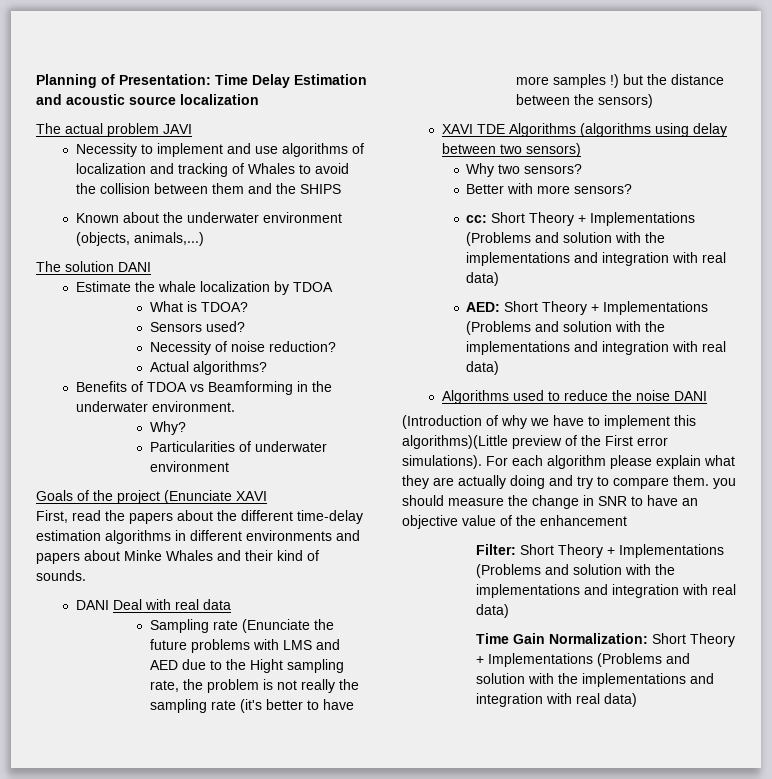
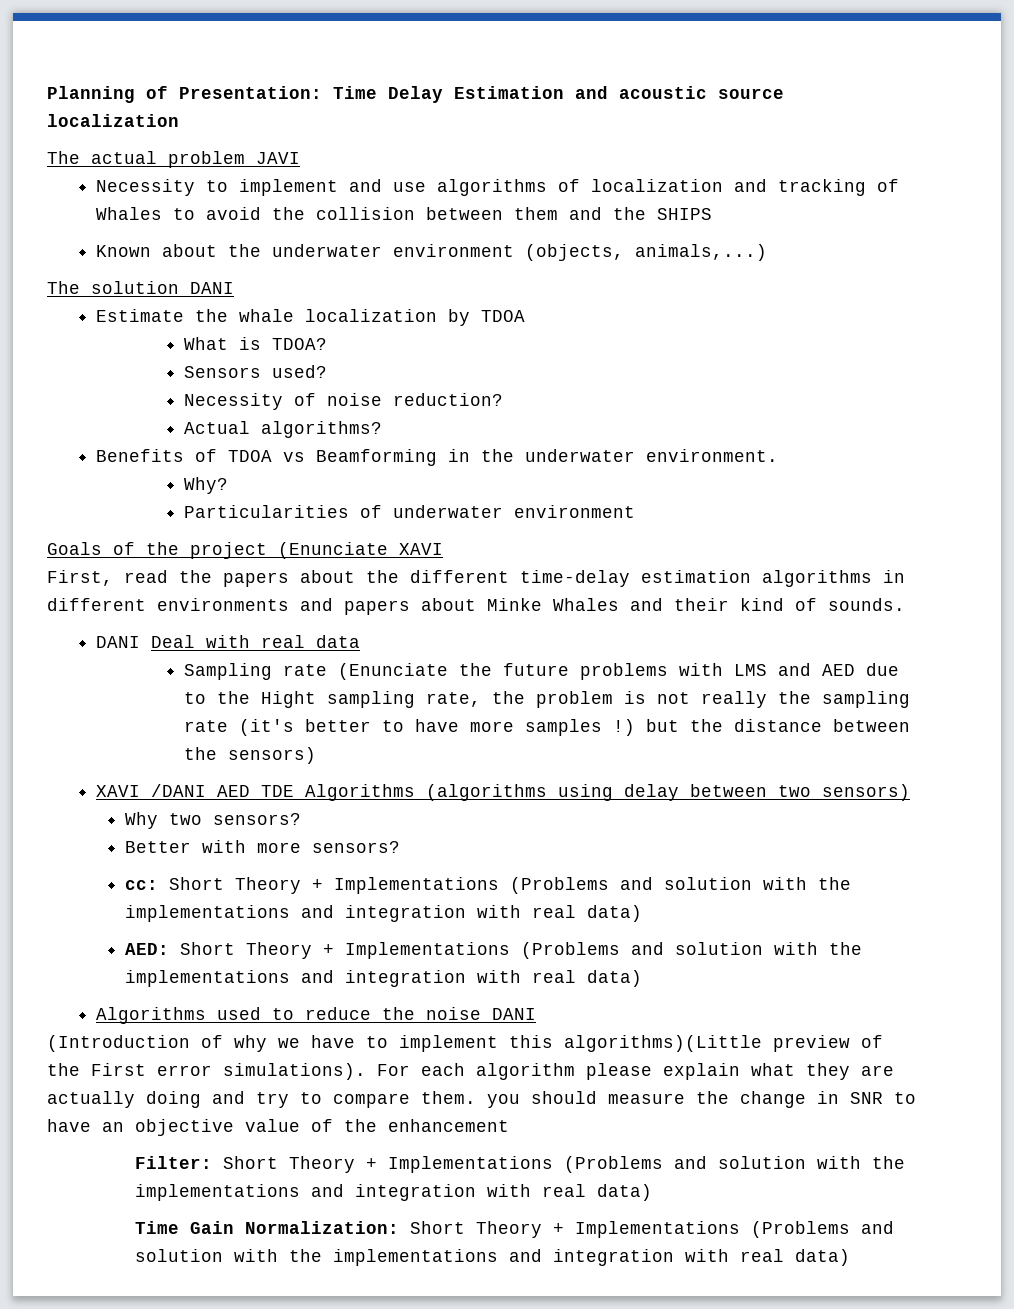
- XAVI TDE Algorithms (algorithms using delay between two sensors)
+ XAVI /DANI AED TDE Algorithms (algorithms using delay between two sensors)

